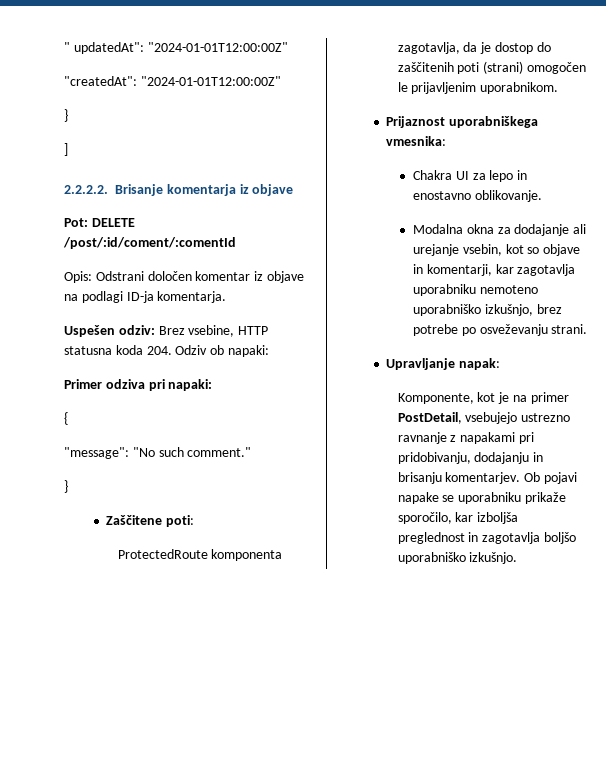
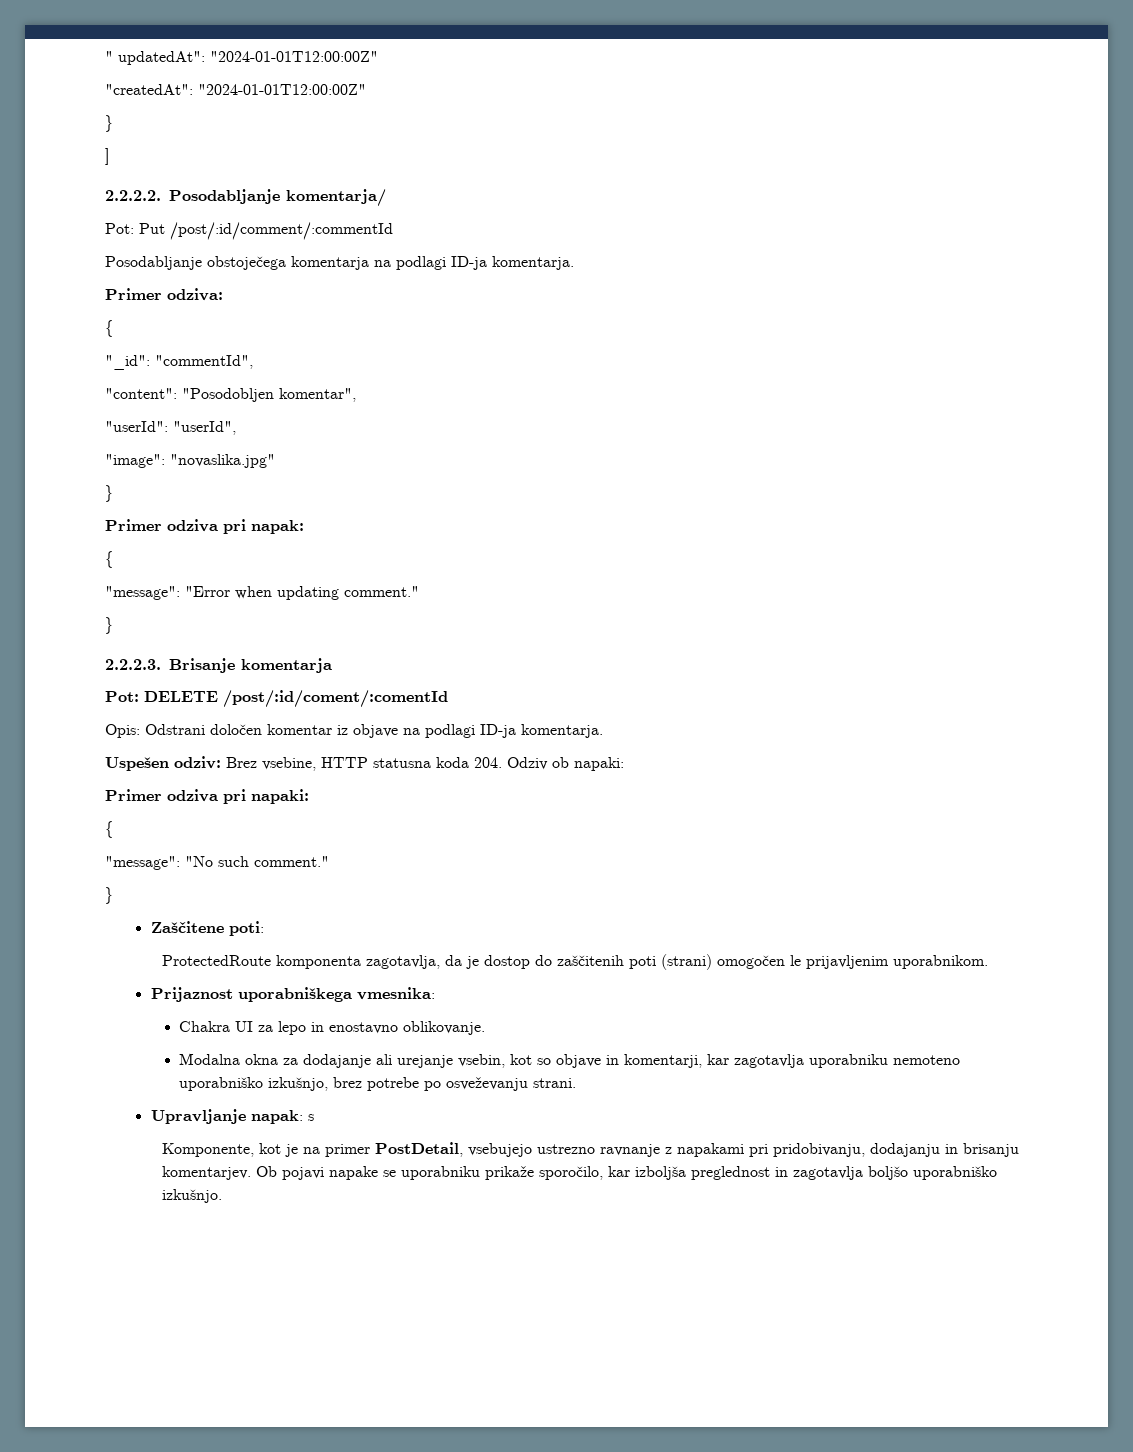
- 2.2.2.2. Brisanje komentarja iz objave
+ 2.2.2.2. Posodabljanje komentarja/
+ Pot: Put /post/:id/comment/:commentId
+ Posodabljanje obstoječega komentarja na podlagi ID-ja komentarja.
+ Primer odziva:
+ {
+ "_id": "commentId",
+ "content": "Posodobljen komentar",
+ "userId": "userId",
+ "image": "novaslika.jpg"
+ }
+ Primer odziva pri napak:
+ {
+ "message": "Error when updating comment."
+ }
+ 2.2.2.3. Brisanje komentarja
- Upravljanje napak:
+ Upravljanje napak: s

